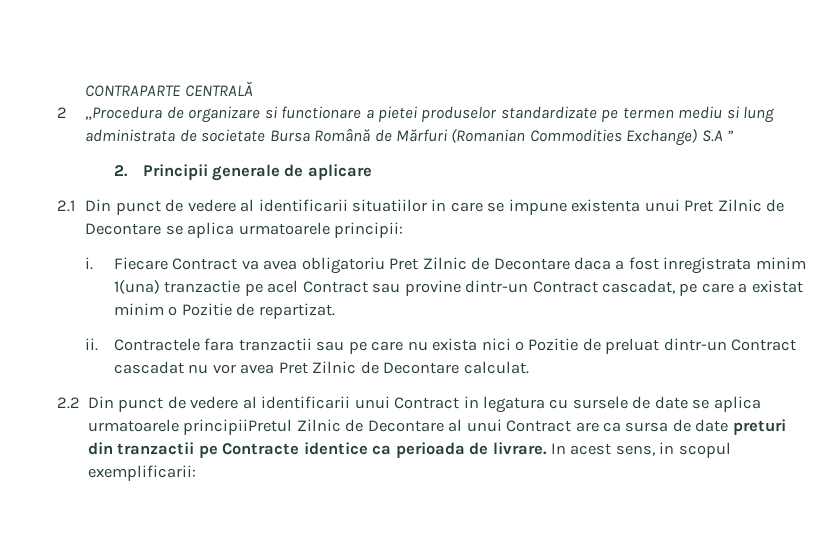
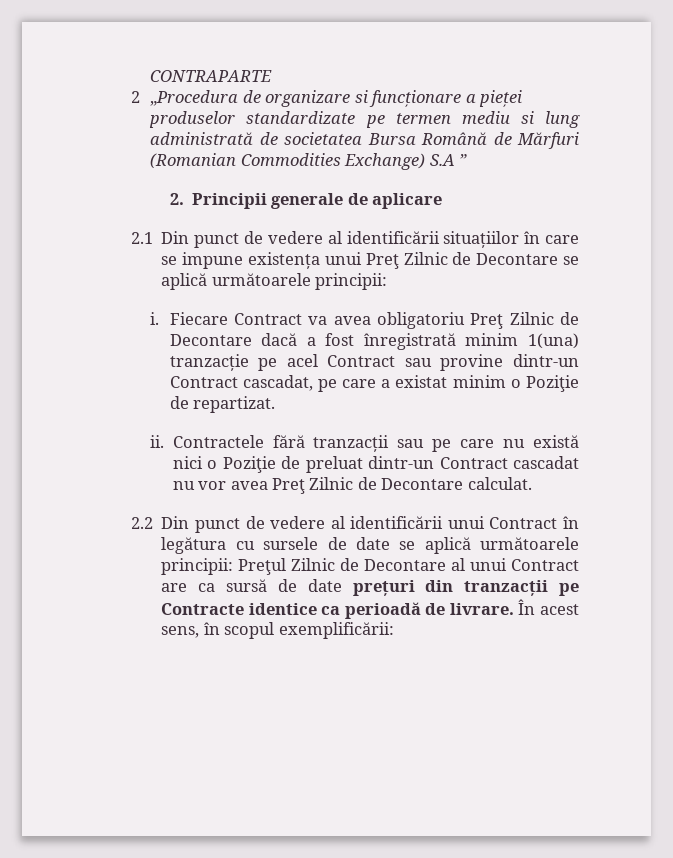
- CONTRAPARTE CENTRALĂ
+ CONTRAPARTE
- 2 „Procedura de organizare si functionare a pietei produselor standardizate pe termen mediu si lung administrata de societate Bursa Română de Mărfuri (Romanian Commodities Exchange) S.A ”
+ 2 „Procedura de organizare si funcționare a pieței produselor standardizate pe termen mediu si lung administrată de societatea Bursa Română de Mărfuri (Romanian Commodities Exchange) S.A ”
- 2.1 Din punct de vedere al identificarii situatiilor in care se impune existenta unui Pret Zilnic de Decontare se aplica urmatoarele principii:
+ 2.1 Din punct de vedere al identificării situațiilor în care se impune existența unui Preţ Zilnic de Decontare se aplică următoarele principii:
- Fiecare Contract va avea obligatoriu Pret Zilnic de Decontare daca a fost inregistrata minim 1(una) tranzactie pe acel Contract sau provine dintr-un Contract cascadat, pe care a existat minim o Pozitie de repartizat.
+ Fiecare Contract va avea obligatoriu Preţ Zilnic de Decontare dacă a fost înregistrată minim 1(una) tranzacție pe acel Contract sau provine dintr-un Contract cascadat, pe care a existat minim o Poziţie de repartizat.
- Contractele fara tranzactii sau pe care nu exista nici o Pozitie de preluat dintr-un Contract cascadat nu vor avea Pret Zilnic de Decontare calculat.
+ Contractele fără tranzacții sau pe care nu există nici o Poziţie de preluat dintr-un Contract cascadat nu vor avea Preţ Zilnic de Decontare calculat.
- 2.2 Din punct de vedere al identificarii unui Contract in legatura cu sursele de date se aplica urmatoarele principiiPretul Zilnic de Decontare al unui Contract are ca sursa de date preturi din tranzactii pe Contracte identice ca perioada de livrare.
+ 2.2 Din punct de vedere al identificării unui Contract în legătura cu sursele de date se aplică următoarele principii: Preţul Zilnic de Decontare al unui Contract are ca sursă de date prețuri din tranzacții pe Contracte identice ca perioadă de livrare.
- In acest sens, in scopul exemplificarii:
+ În acest sens, în scopul exemplificării:

